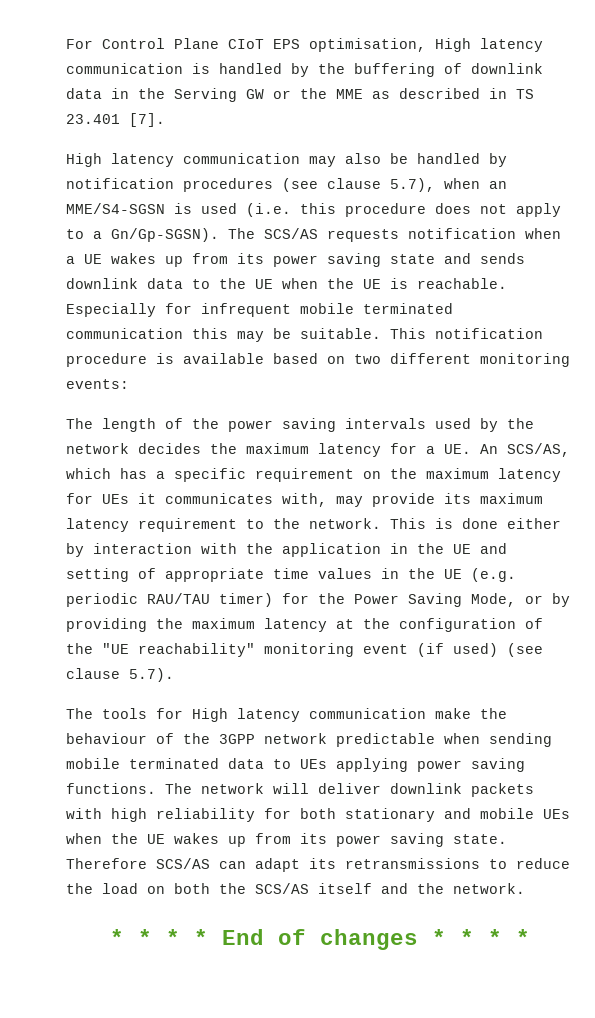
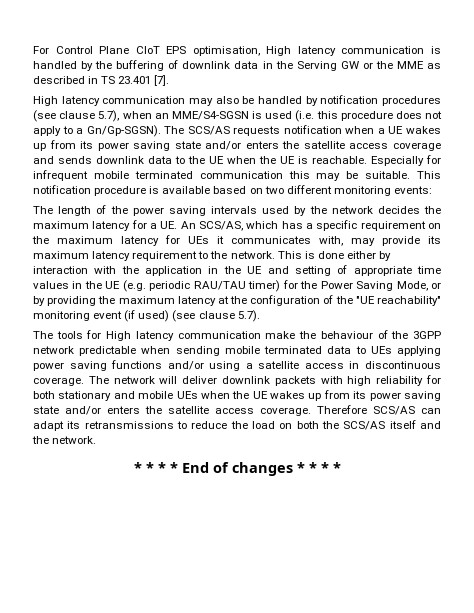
- The SCS/AS requests notification when a UE wakes up from its power saving state and sends downlink data to the UE when the UE is reachable.
+ The SCS/AS requests notification when a UE wakes up from its power saving state and/or enters the satellite access coverage and sends downlink data to the UE when the UE is reachable.
- The tools for High latency communication make the behaviour of the 3GPP network predictable when sending mobile terminated data to UEs applying power saving functions.
+ The tools for High latency communication make the behaviour of the 3GPP network predictable when sending mobile terminated data to UEs applying power saving functions and/or using a satellite access in discontinuous coverage.
- The network will deliver downlink packets with high reliability for both stationary and mobile UEs when the UE wakes up from its power saving state.
+ The network will deliver downlink packets with high reliability for both stationary and mobile UEs when the UE wakes up from its power saving state and/or enters the satellite access coverage.

